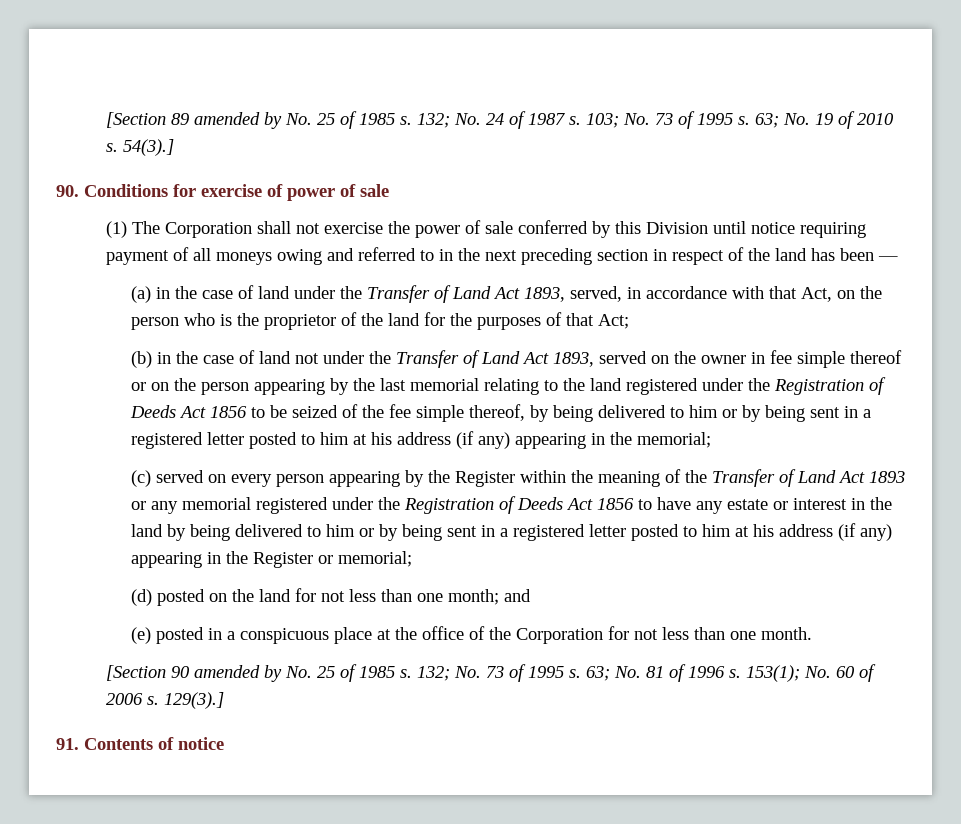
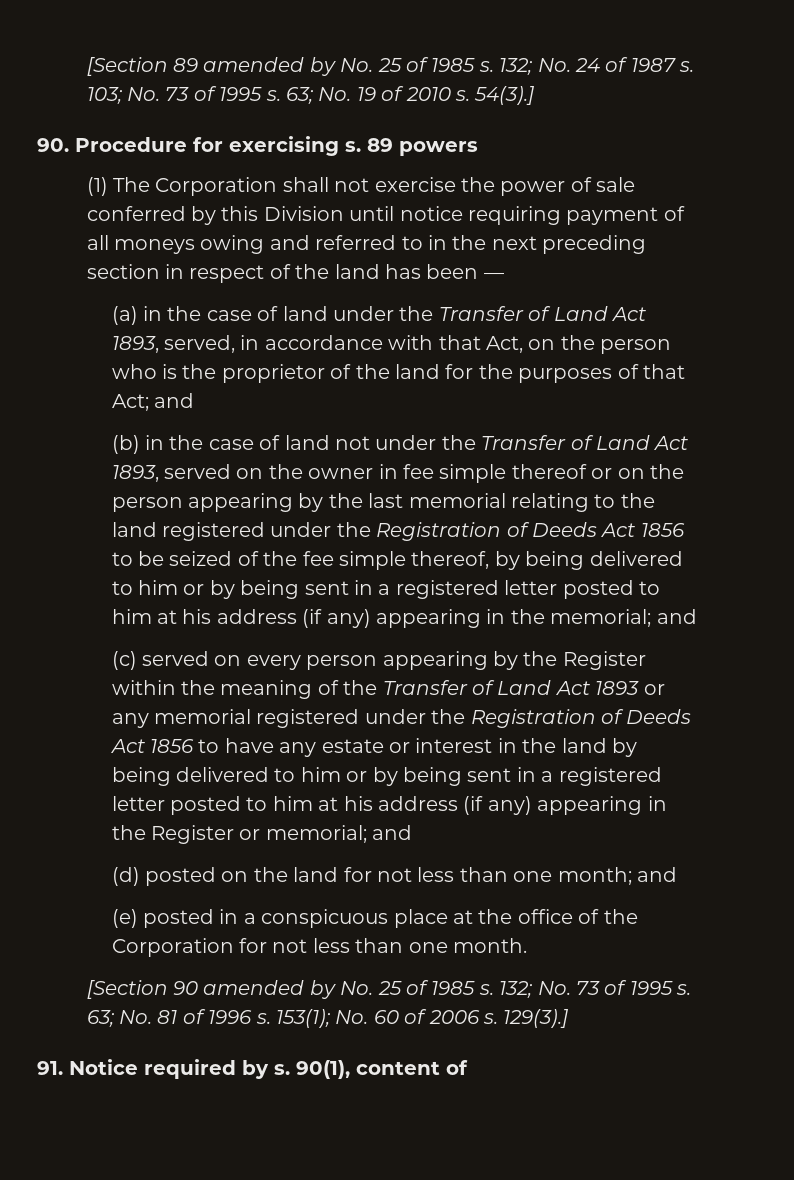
- 90. Conditions for exercise of power of sale
+ 90. Procedure for exercising s. 89 powers
- (a) in the case of land under the Transfer of Land Act 1893, served, in accordance with that Act, on the person who is the proprietor of the land for the purposes of that Act;
+ (a) in the case of land under the Transfer of Land Act 1893, served, in accordance with that Act, on the person who is the proprietor of the land for the purposes of that Act; and
- (b) in the case of land not under the Transfer of Land Act 1893, served on the owner in fee simple thereof or on the person appearing by the last memorial relating to the land registered under the Registration of Deeds Act 1856 to be seized of the fee simple thereof, by being delivered to him or by being sent in a registered letter posted to him at his address (if any) appearing in the memorial;
+ (b) in the case of land not under the Transfer of Land Act 1893, served on the owner in fee simple thereof or on the person appearing by the last memorial relating to the land registered under the Registration of Deeds Act 1856 to be seized of the fee simple thereof, by being delivered to him or by being sent in a registered letter posted to him at his address (if any) appearing in the memorial; and
- (c) served on every person appearing by the Register within the meaning of the Transfer of Land Act 1893 or any memorial registered under the Registration of Deeds Act 1856 to have any estate or interest in the land by being delivered to him or by being sent in a registered letter posted to him at his address (if any) appearing in the Register or memorial;
+ (c) served on every person appearing by the Register within the meaning of the Transfer of Land Act 1893 or any memorial registered under the Registration of Deeds Act 1856 to have any estate or interest in the land by being delivered to him or by being sent in a registered letter posted to him at his address (if any) appearing in the Register or memorial; and
- 91. Contents of notice
+ 91. Notice required by s. 90(1), content of

